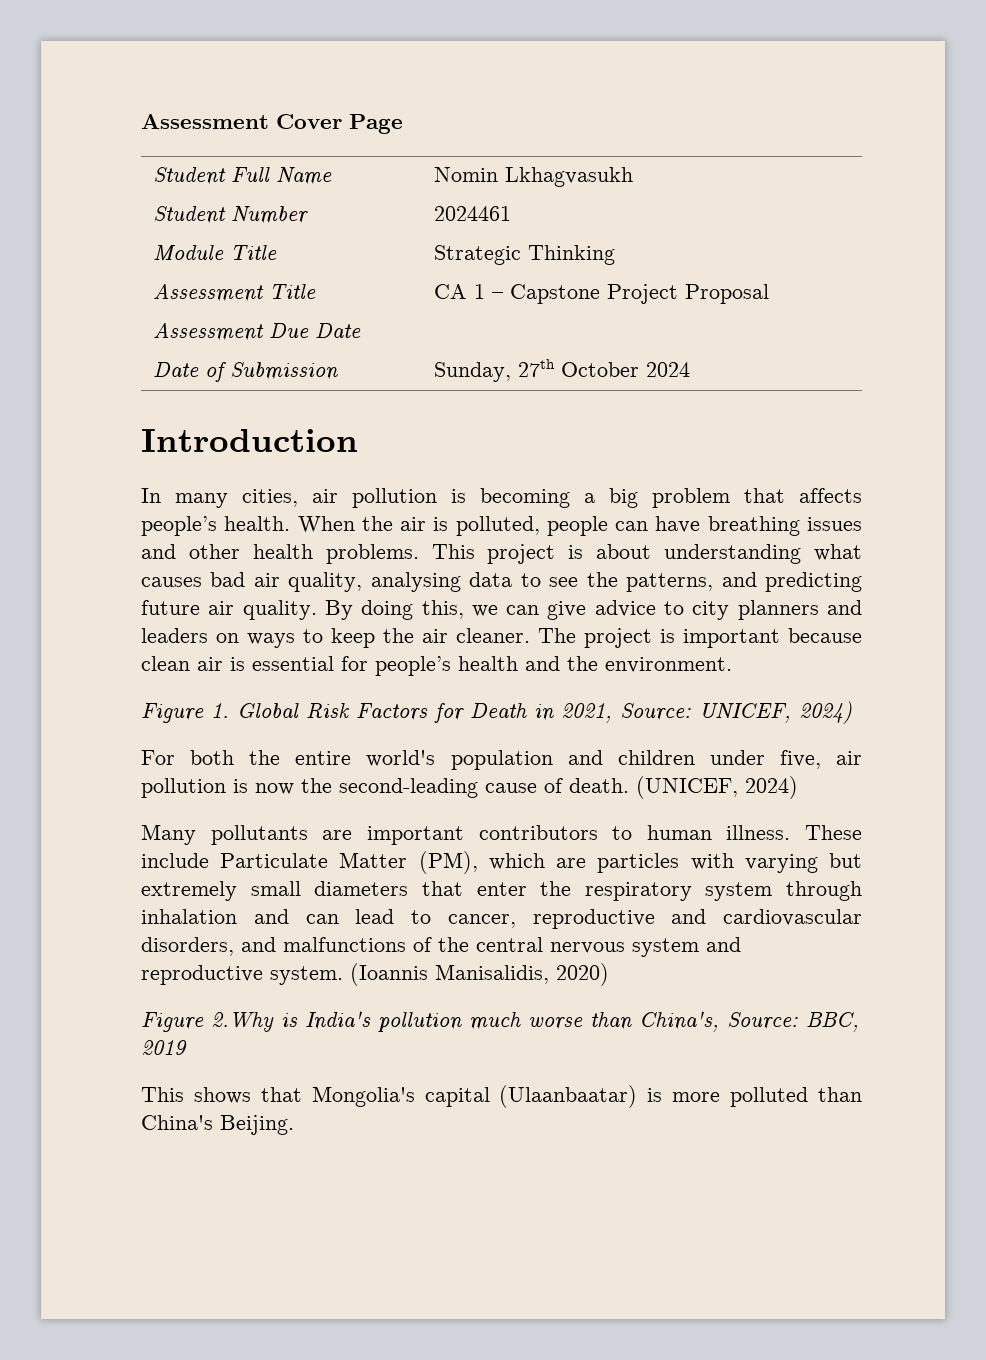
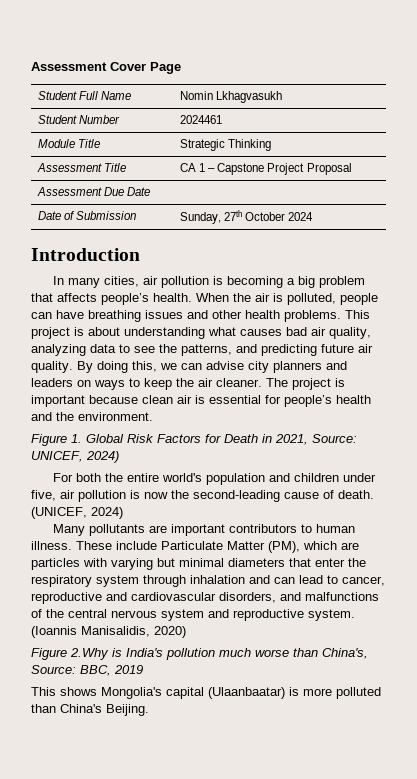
- This project is about understanding what causes bad air quality, analysing data to see the patterns, and predicting future air quality.
+ This project is about understanding what causes bad air quality, analyzing data to see the patterns, and predicting future air quality.
- By doing this, we can give advice to city planners and leaders on ways to keep the air cleaner.
+ By doing this, we can advise city planners and leaders on ways to keep the air cleaner.
- These include Particulate Matter (PM), which are particles with varying but extremely small diameters that enter the respiratory system through inhalation and can lead to cancer, reproductive and cardiovascular disorders, and malfunctions of the central nervous system and reproductive system.
+ These include Particulate Matter (PM), which are particles with varying but minimal diameters that enter the respiratory system through inhalation and can lead to cancer, reproductive and cardiovascular disorders, and malfunctions of the central nervous system and reproductive system.
- This shows that Mongolia's capital (Ulaanbaatar) is more polluted than China's Beijing.
+ This shows Mongolia's capital (Ulaanbaatar) is more polluted than China's Beijing.

